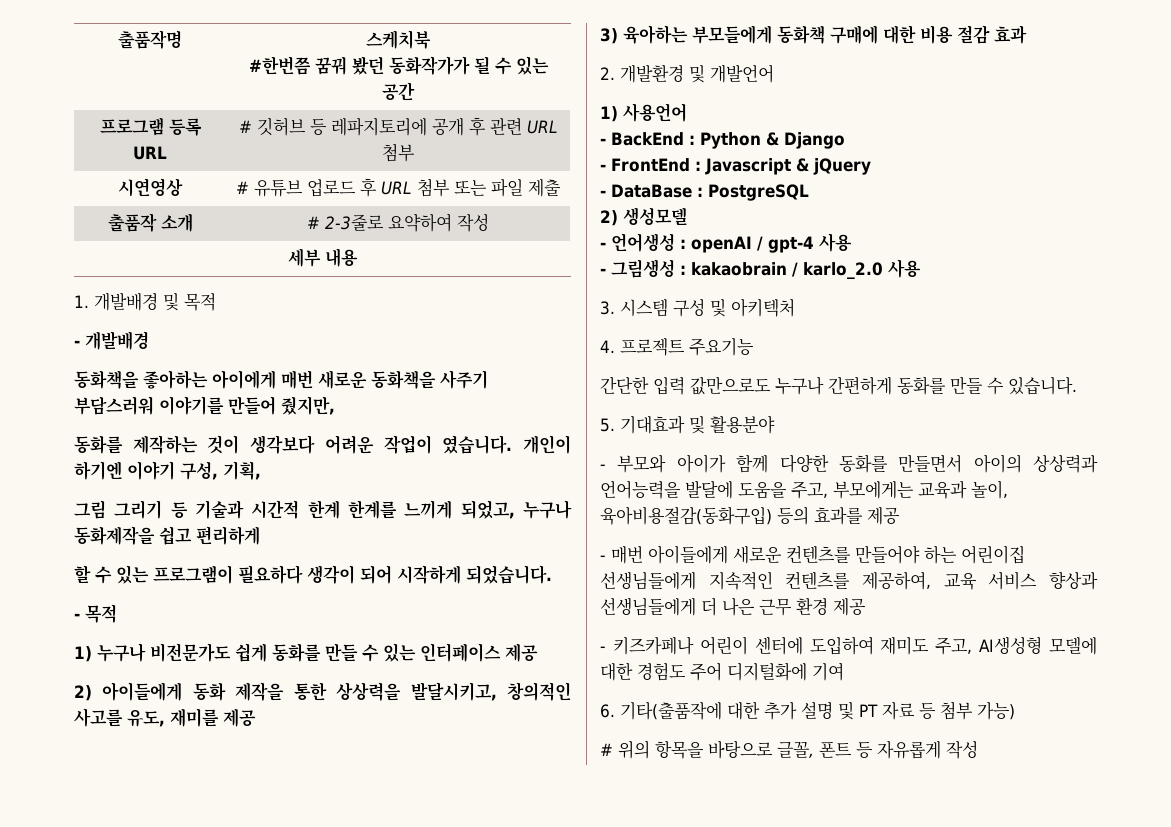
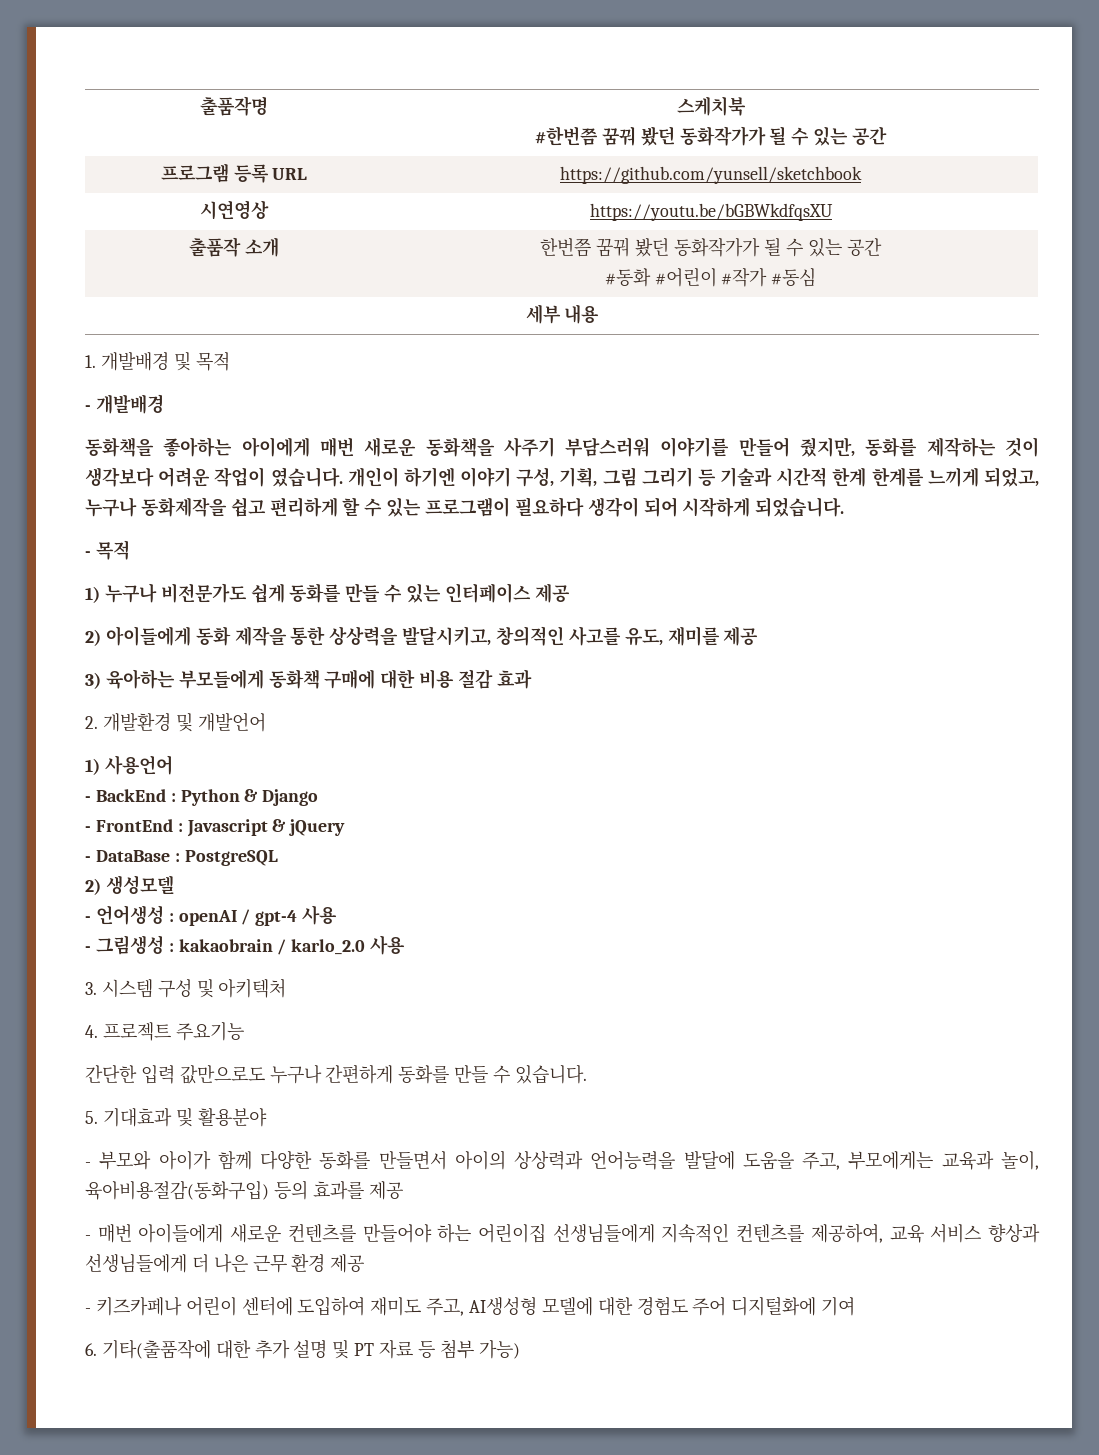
- 프로그램 등록 URL | # 깃허브 등 레파지토리에 공개 후 관련 URL 첨부
- 시연영상 | # 유튜브 업로드 후 URL 첨부 또는 파일 제출
- 출품작 소개 | # 2-3줄로 요약하여 작성
+ 프로그램 등록 URL | https://github.com/yunsell/sketchbook
+ 시연영상 | https://youtu.be/bGBWkdfqsXU
+ 출품작 소개 | 한번쯤 꿈꿔 봤던 동화작가가 될 수 있는 공간
+ #동화 #어린이 #작가 #동심
- 동화책을 좋아하는 아이에게 매번 새로운 동화책을 사주기 부담스러워 이야기를 만들어 줬지만,
- 동화를 제작하는 것이 생각보다 어려운 작업이 였습니다.
+ 동화책을 좋아하는 아이에게 매번 새로운 동화책을 사주기 부담스러워 이야기를 만들어 줬지만, 동화를 제작하는 것이 생각보다 어려운 작업이 였습니다.
- 개인이 하기엔 이야기 구성, 기획,
- 그림 그리기 등 기술과 시간적 한계 한계를 느끼게 되었고, 누구나 동화제작을 쉽고 편리하게
- 할 수 있는 프로그램이 필요하다 생각이 되어 시작하게 되었습니다.
+ 개인이 하기엔 이야기 구성, 기획, 그림 그리기 등 기술과 시간적 한계 한계를 느끼게 되었고, 누구나 동화제작을 쉽고 편리하게 할 수 있는 프로그램이 필요하다 생각이 되어 시작하게 되었습니다.
- # 위의 항목을 바탕으로 글꼴, 폰트 등 자유롭게 작성

